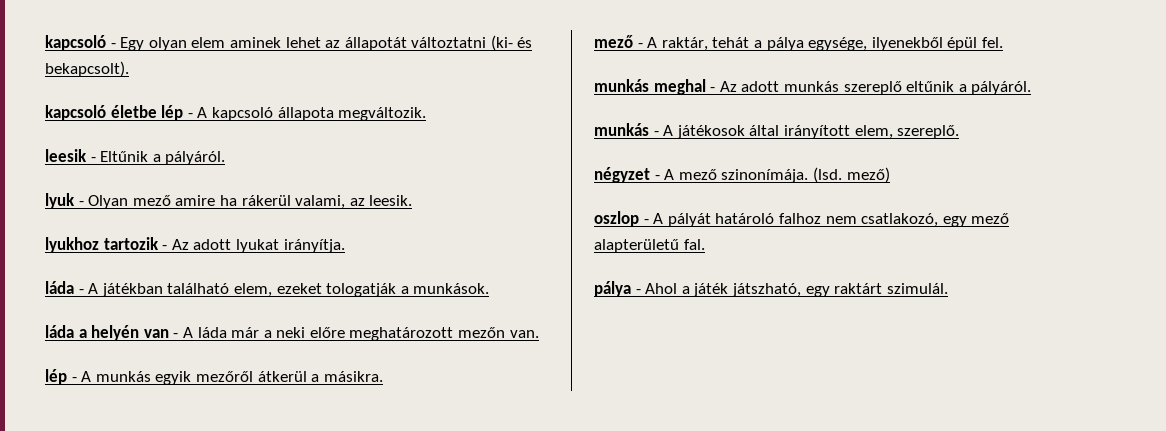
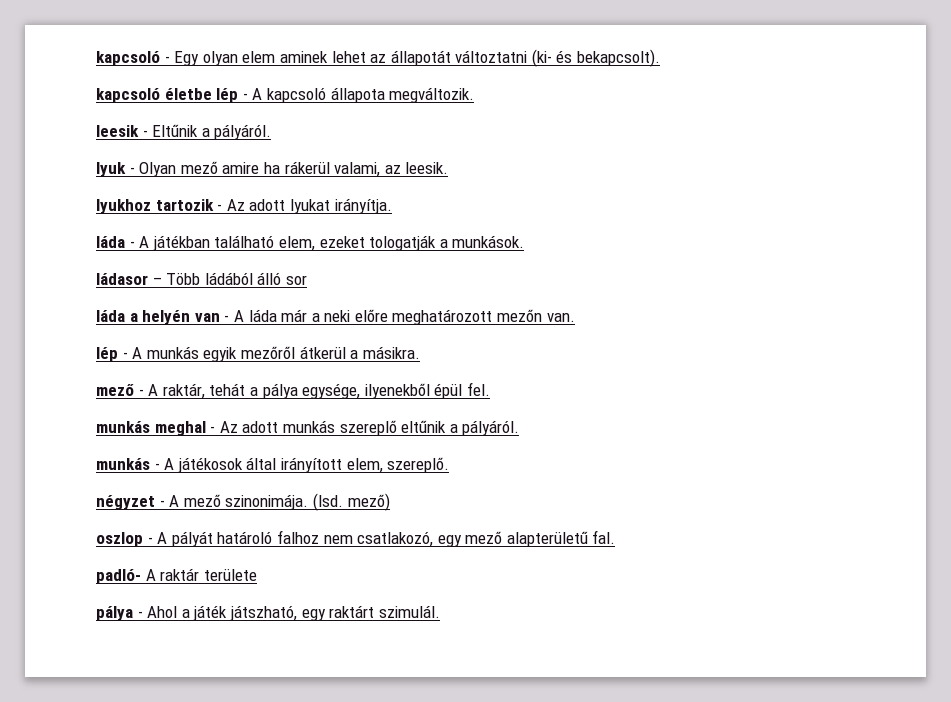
+ ládasor – Több ládából álló sor
- négyzet - A mező szinonímája.
+ négyzet - A mező szinonimája.
+ padló- A raktár területe

